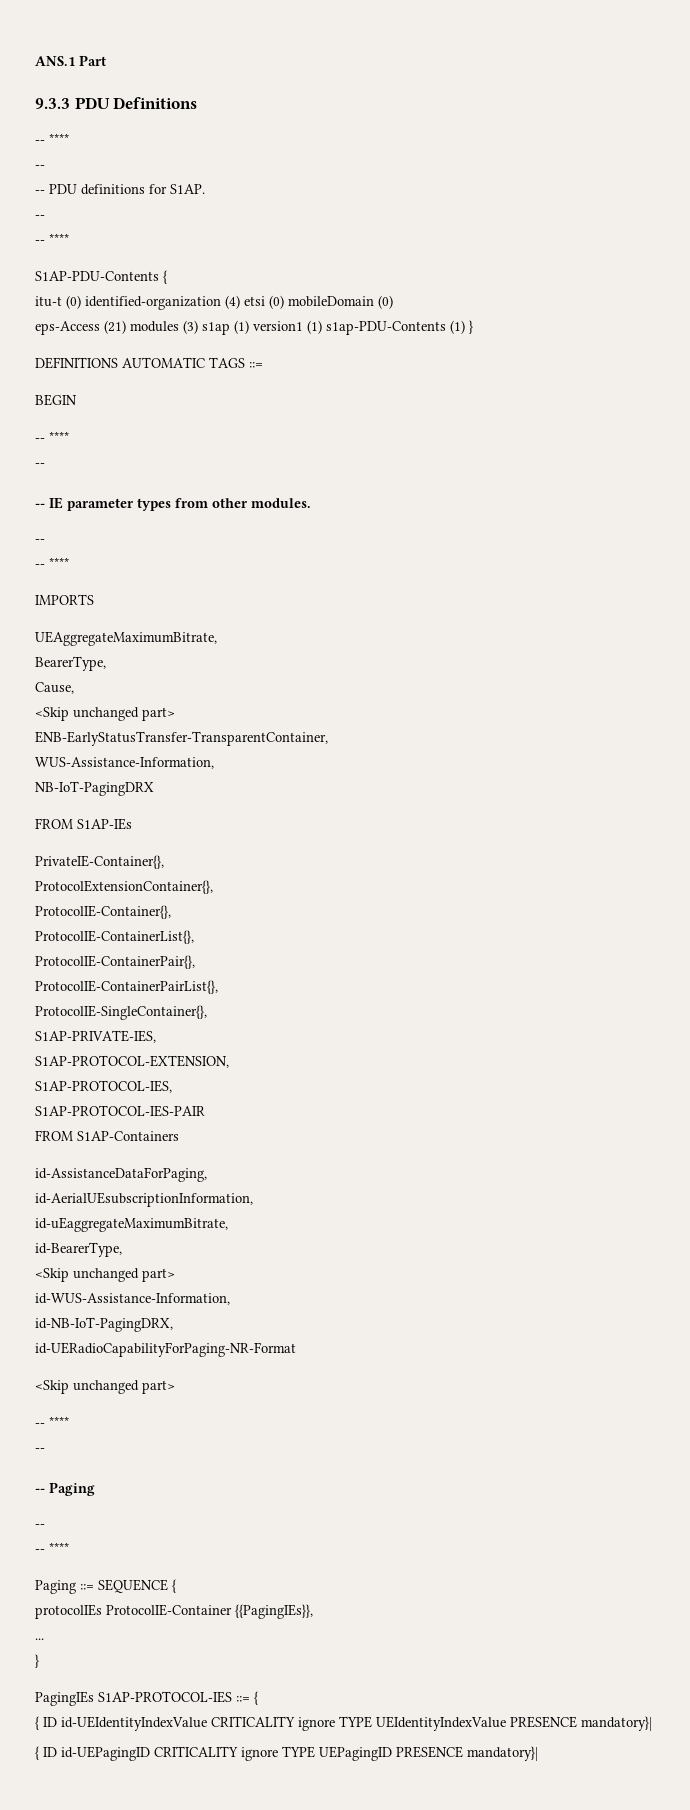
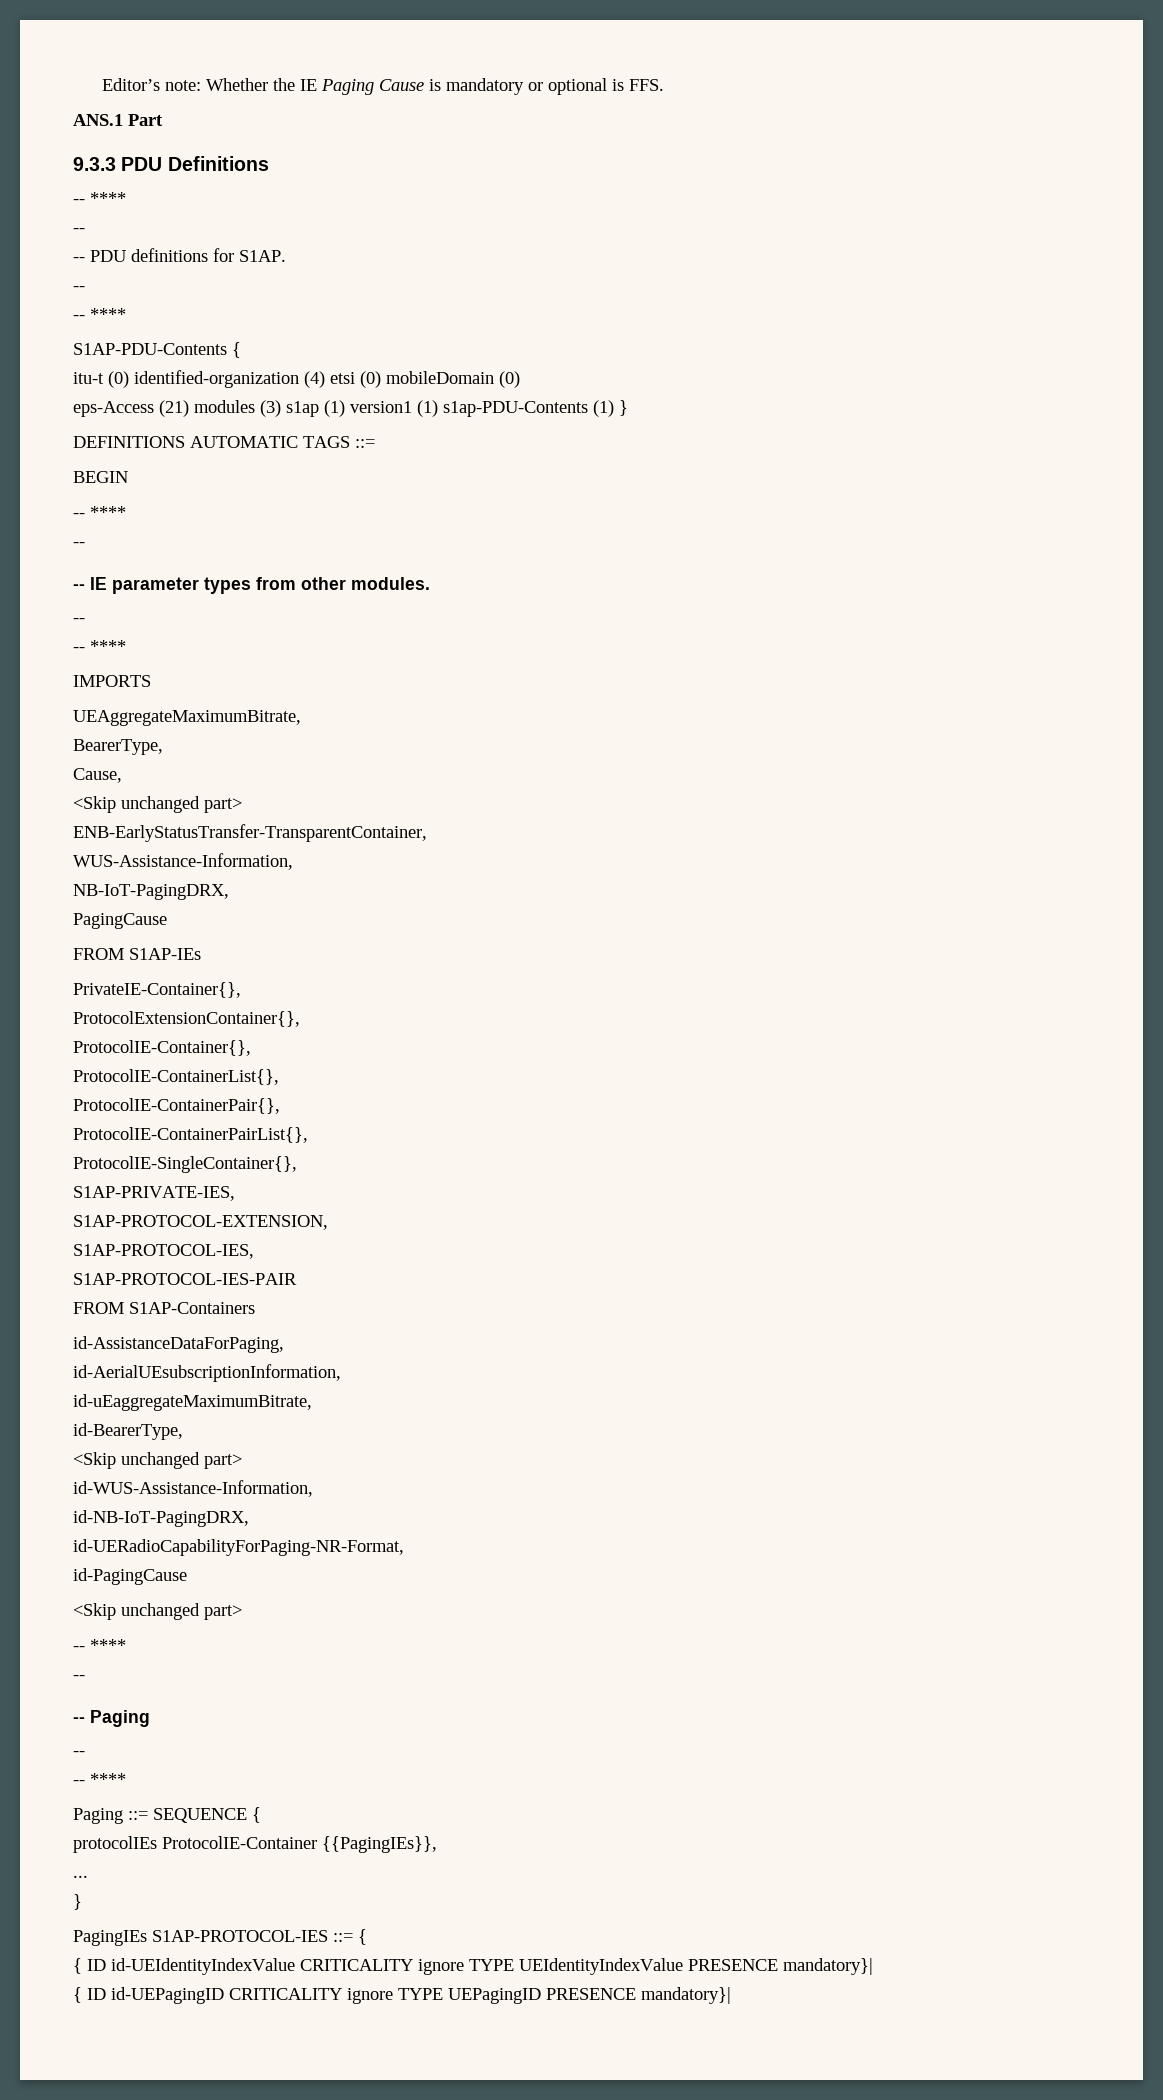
+ Editor’s note: Whether the IE Paging Cause is mandatory or optional is FFS.
- NB-IoT-PagingDRX
+ NB-IoT-PagingDRX,
+ PagingCause
- id-UERadioCapabilityForPaging-NR-Format
+ id-UERadioCapabilityForPaging-NR-Format,
+ id-PagingCause

